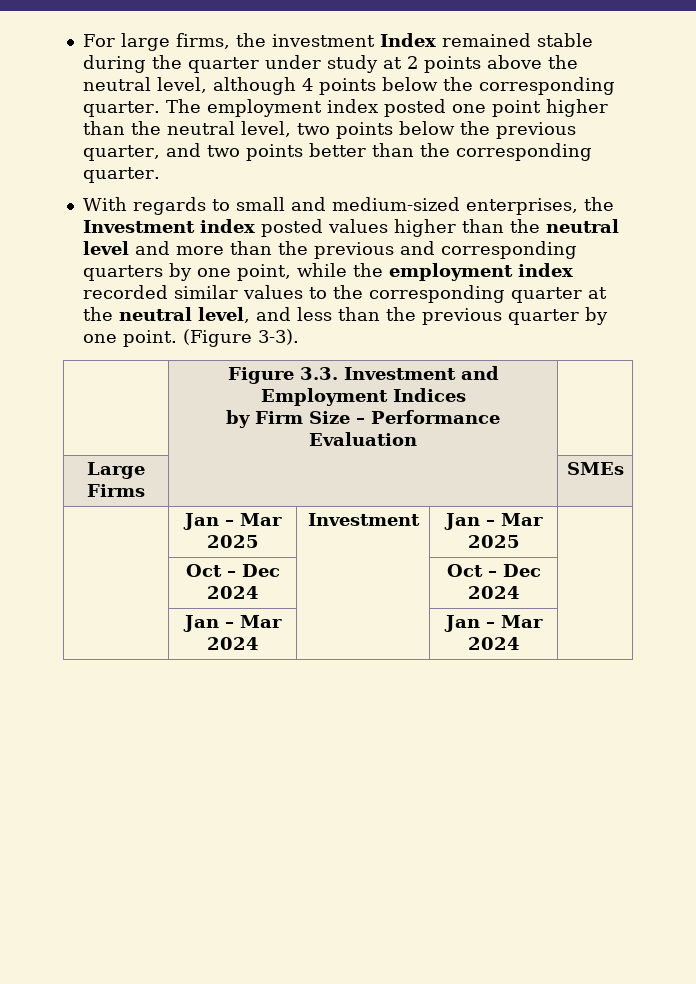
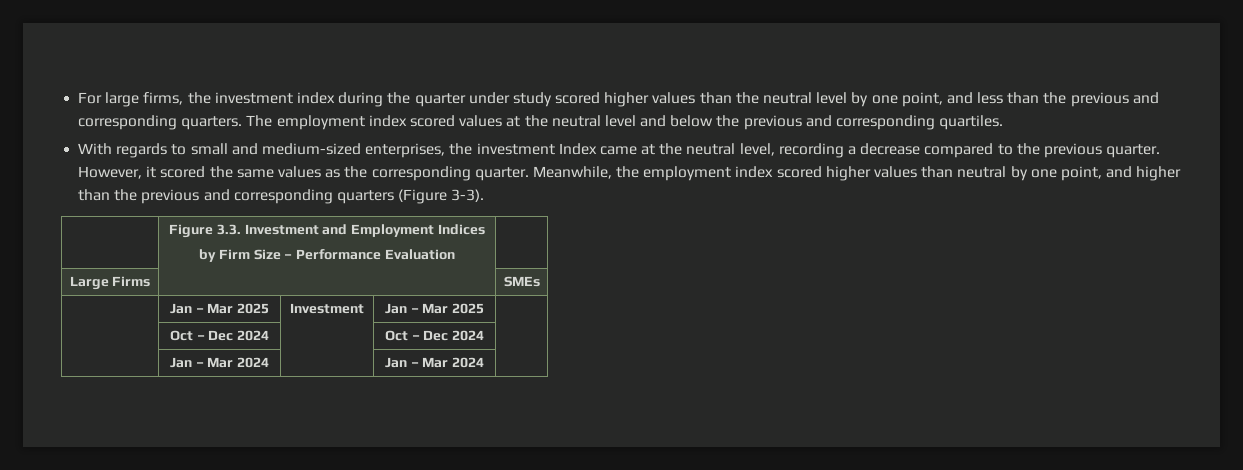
- For large firms, the investment Index remained stable during the quarter under study at 2 points above the neutral level, although 4 points below the corresponding quarter. The employment index posted one point higher than the neutral level, two points below the previous quarter, and two points better than the corresponding quarter.
+ For large firms, the investment index during the quarter under study scored higher values than the neutral level by one point, and less than the previous and corresponding quarters. The employment index scored values at the neutral level and below the previous and corresponding quartiles.
- With regards to small and medium-sized enterprises, the Investment index posted values higher than the neutral level and more than the previous and corresponding quarters by one point, while the employment index recorded similar values to the corresponding quarter at the neutral level, and less than the previous quarter by one point. (Figure 3-3).
+ With regards to small and medium-sized enterprises, the investment Index came at the neutral level, recording a decrease compared to the previous quarter. However, it scored the same values as the corresponding quarter. Meanwhile, the employment index scored higher values than neutral by one point, and higher than the previous and corresponding quarters (Figure 3-3).

